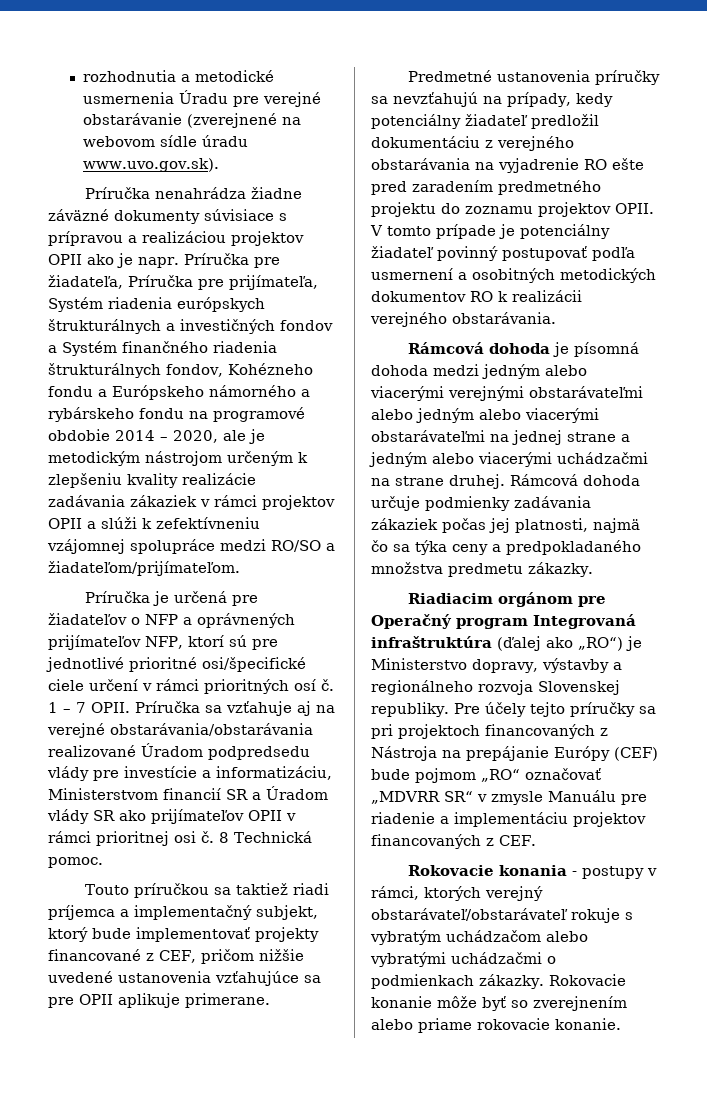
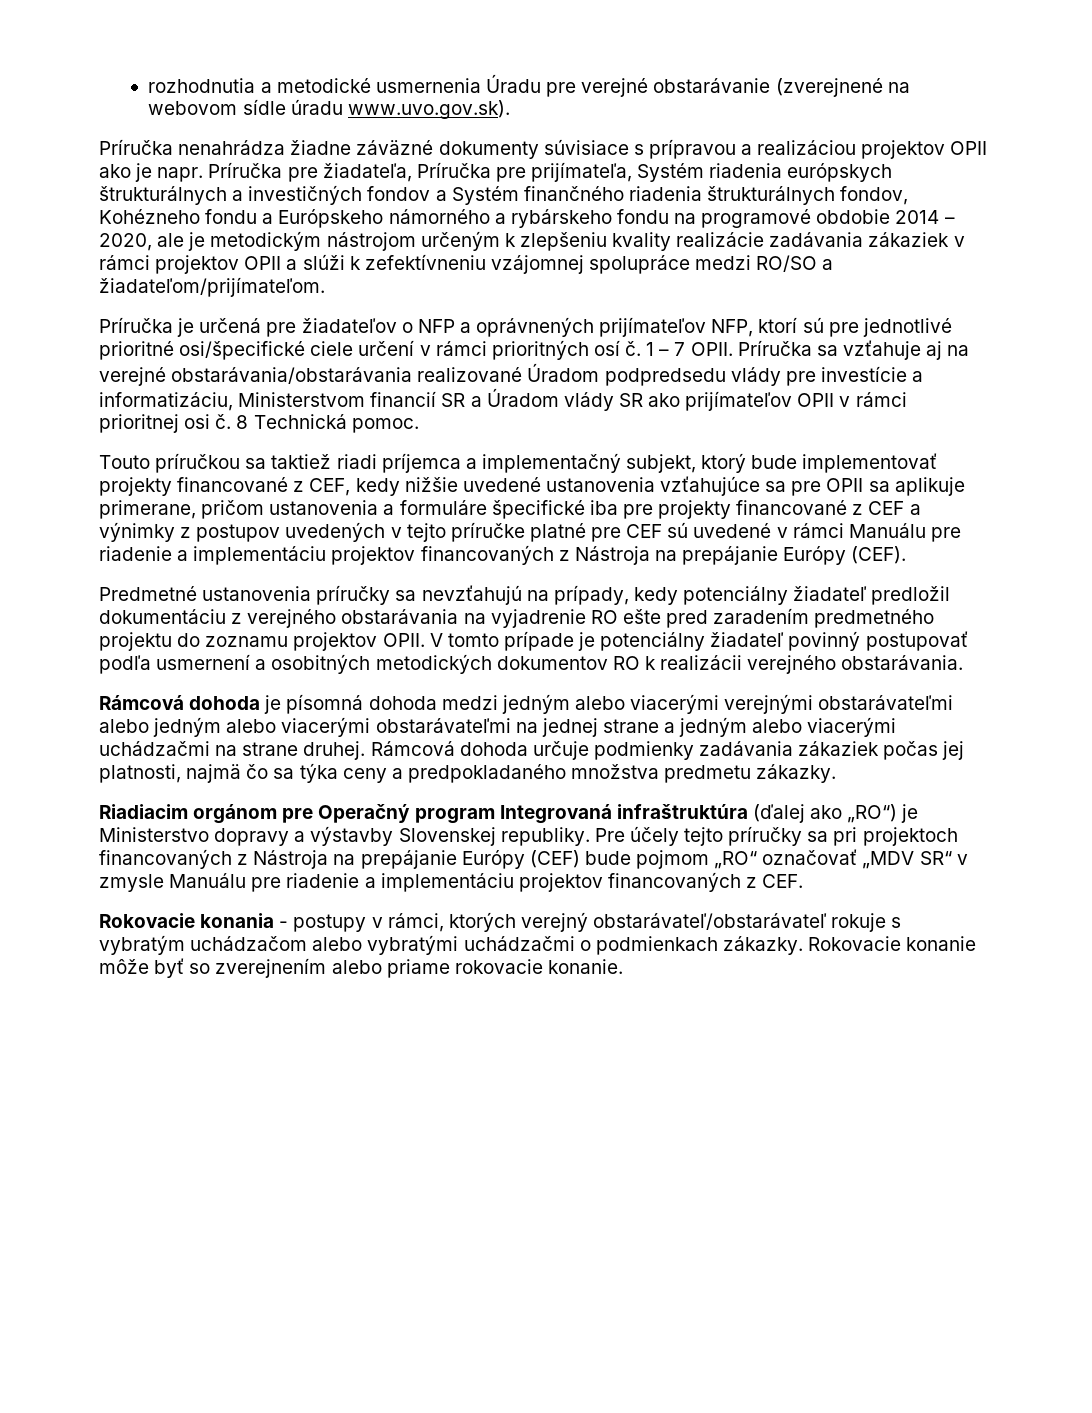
- Touto príručkou sa taktiež riadi príjemca a implementačný subjekt, ktorý bude implementovať projekty financované z CEF, pričom nižšie uvedené ustanovenia vzťahujúce sa pre OPII aplikuje primerane.
+ Touto príručkou sa taktiež riadi príjemca a implementačný subjekt, ktorý bude implementovať projekty financované z CEF, kedy nižšie uvedené ustanovenia vzťahujúce sa pre OPII sa aplikuje primerane, pričom ustanovenia a formuláre špecifické iba pre projekty financované z CEF a výnimky z postupov uvedených v tejto príručke platné pre CEF sú uvedené v rámci Manuálu pre riadenie a implementáciu projektov financovaných z Nástroja na prepájanie Európy (CEF).
- Riadiacim orgánom pre Operačný program Integrovaná infraštruktúra (ďalej ako „RO“) je Ministerstvo dopravy, výstavby a regionálneho rozvoja Slovenskej republiky.
+ Riadiacim orgánom pre Operačný program Integrovaná infraštruktúra (ďalej ako „RO“) je Ministerstvo dopravy a výstavby Slovenskej republiky.
- Pre účely tejto príručky sa pri projektoch financovaných z Nástroja na prepájanie Európy (CEF) bude pojmom „RO“ označovať „MDVRR SR“ v zmysle Manuálu pre riadenie a implementáciu projektov financovaných z CEF.
+ Pre účely tejto príručky sa pri projektoch financovaných z Nástroja na prepájanie Európy (CEF) bude pojmom „RO“ označovať „MDV SR“ v zmysle Manuálu pre riadenie a implementáciu projektov financovaných z CEF.

